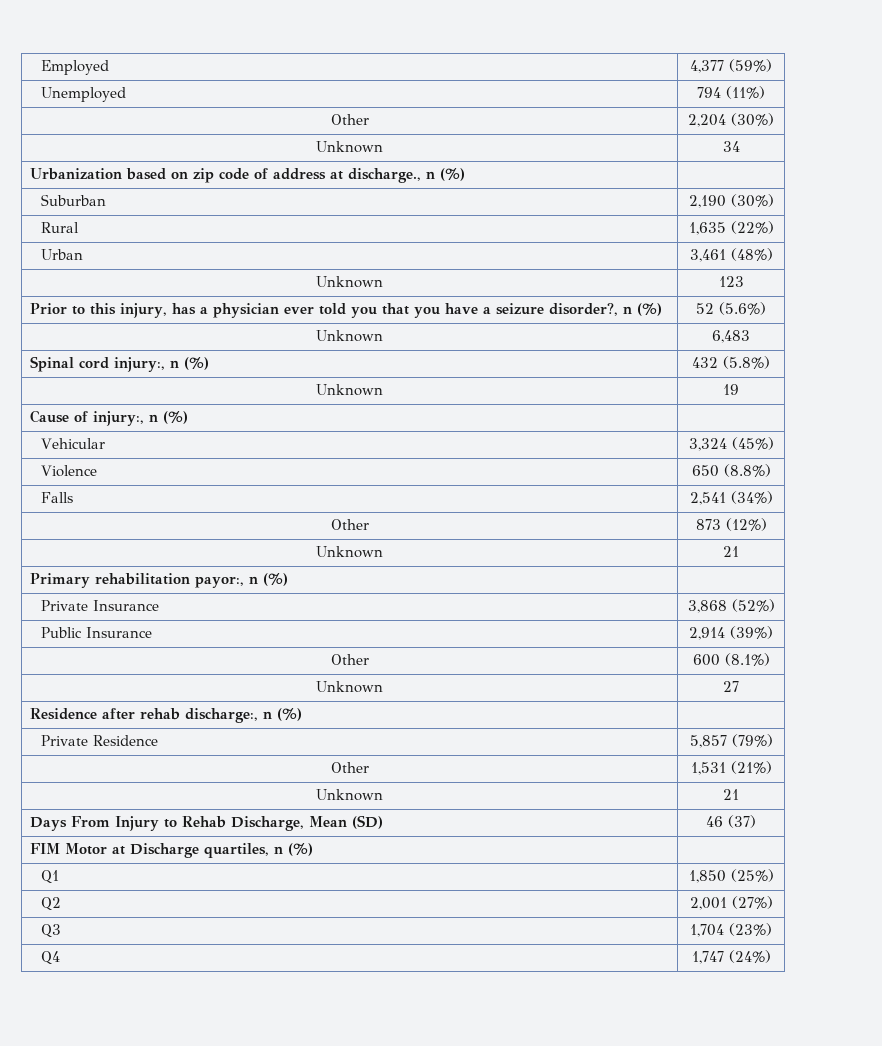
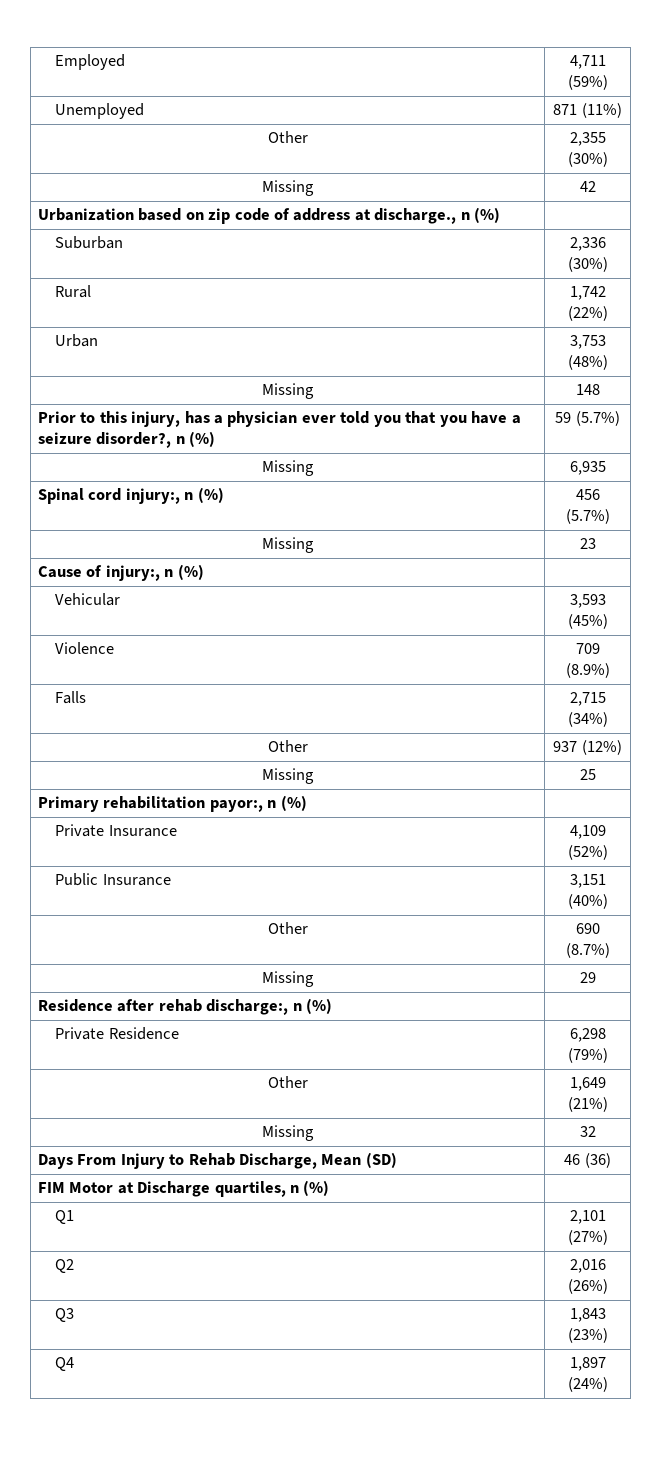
- Employed | 4,377 (59%)
+ Employed | 4,711 (59%)
- Unemployed | 794 (11%)
+ Unemployed | 871 (11%)
- Other | 2,204 (30%)
- Unknown | 34
+ Other | 2,355 (30%)
+ Missing | 42
- Suburban | 2,190 (30%)
+ Suburban | 2,336 (30%)
- Rural | 1,635 (22%)
+ Rural | 1,742 (22%)
- Urban | 3,461 (48%)
+ Urban | 3,753 (48%)
- Unknown | 123
+ Missing | 148
- Prior to this injury, has a physician ever told you that you have a seizure disorder?, n (%) | 52 (5.6%)
- Unknown | 6,483
+ Prior to this injury, has a physician ever told you that you have a seizure disorder?, n (%) | 59 (5.7%)
+ Missing | 6,935
- Spinal cord injury:, n (%) | 432 (5.8%)
- Unknown | 19
+ Spinal cord injury:, n (%) | 456 (5.7%)
+ Missing | 23
- Vehicular | 3,324 (45%)
+ Vehicular | 3,593 (45%)
- Violence | 650 (8.8%)
+ Violence | 709 (8.9%)
- Falls | 2,541 (34%)
+ Falls | 2,715 (34%)
- Other | 873 (12%)
- Unknown | 21
+ Other | 937 (12%)
+ Missing | 25
- Private Insurance | 3,868 (52%)
+ Private Insurance | 4,109 (52%)
- Public Insurance | 2,914 (39%)
- Other | 600 (8.1%)
- Unknown | 27
+ Public Insurance | 3,151 (40%)
+ Other | 690 (8.7%)
+ Missing | 29
- Private Residence | 5,857 (79%)
+ Private Residence | 6,298 (79%)
- Other | 1,531 (21%)
- Unknown | 21
+ Other | 1,649 (21%)
+ Missing | 32
- Days From Injury to Rehab Discharge, Mean (SD) | 46 (37)
+ Days From Injury to Rehab Discharge, Mean (SD) | 46 (36)
- Q1 | 1,850 (25%)
+ Q1 | 2,101 (27%)
- Q2 | 2,001 (27%)
+ Q2 | 2,016 (26%)
- Q3 | 1,704 (23%)
+ Q3 | 1,843 (23%)
- Q4 | 1,747 (24%)
+ Q4 | 1,897 (24%)

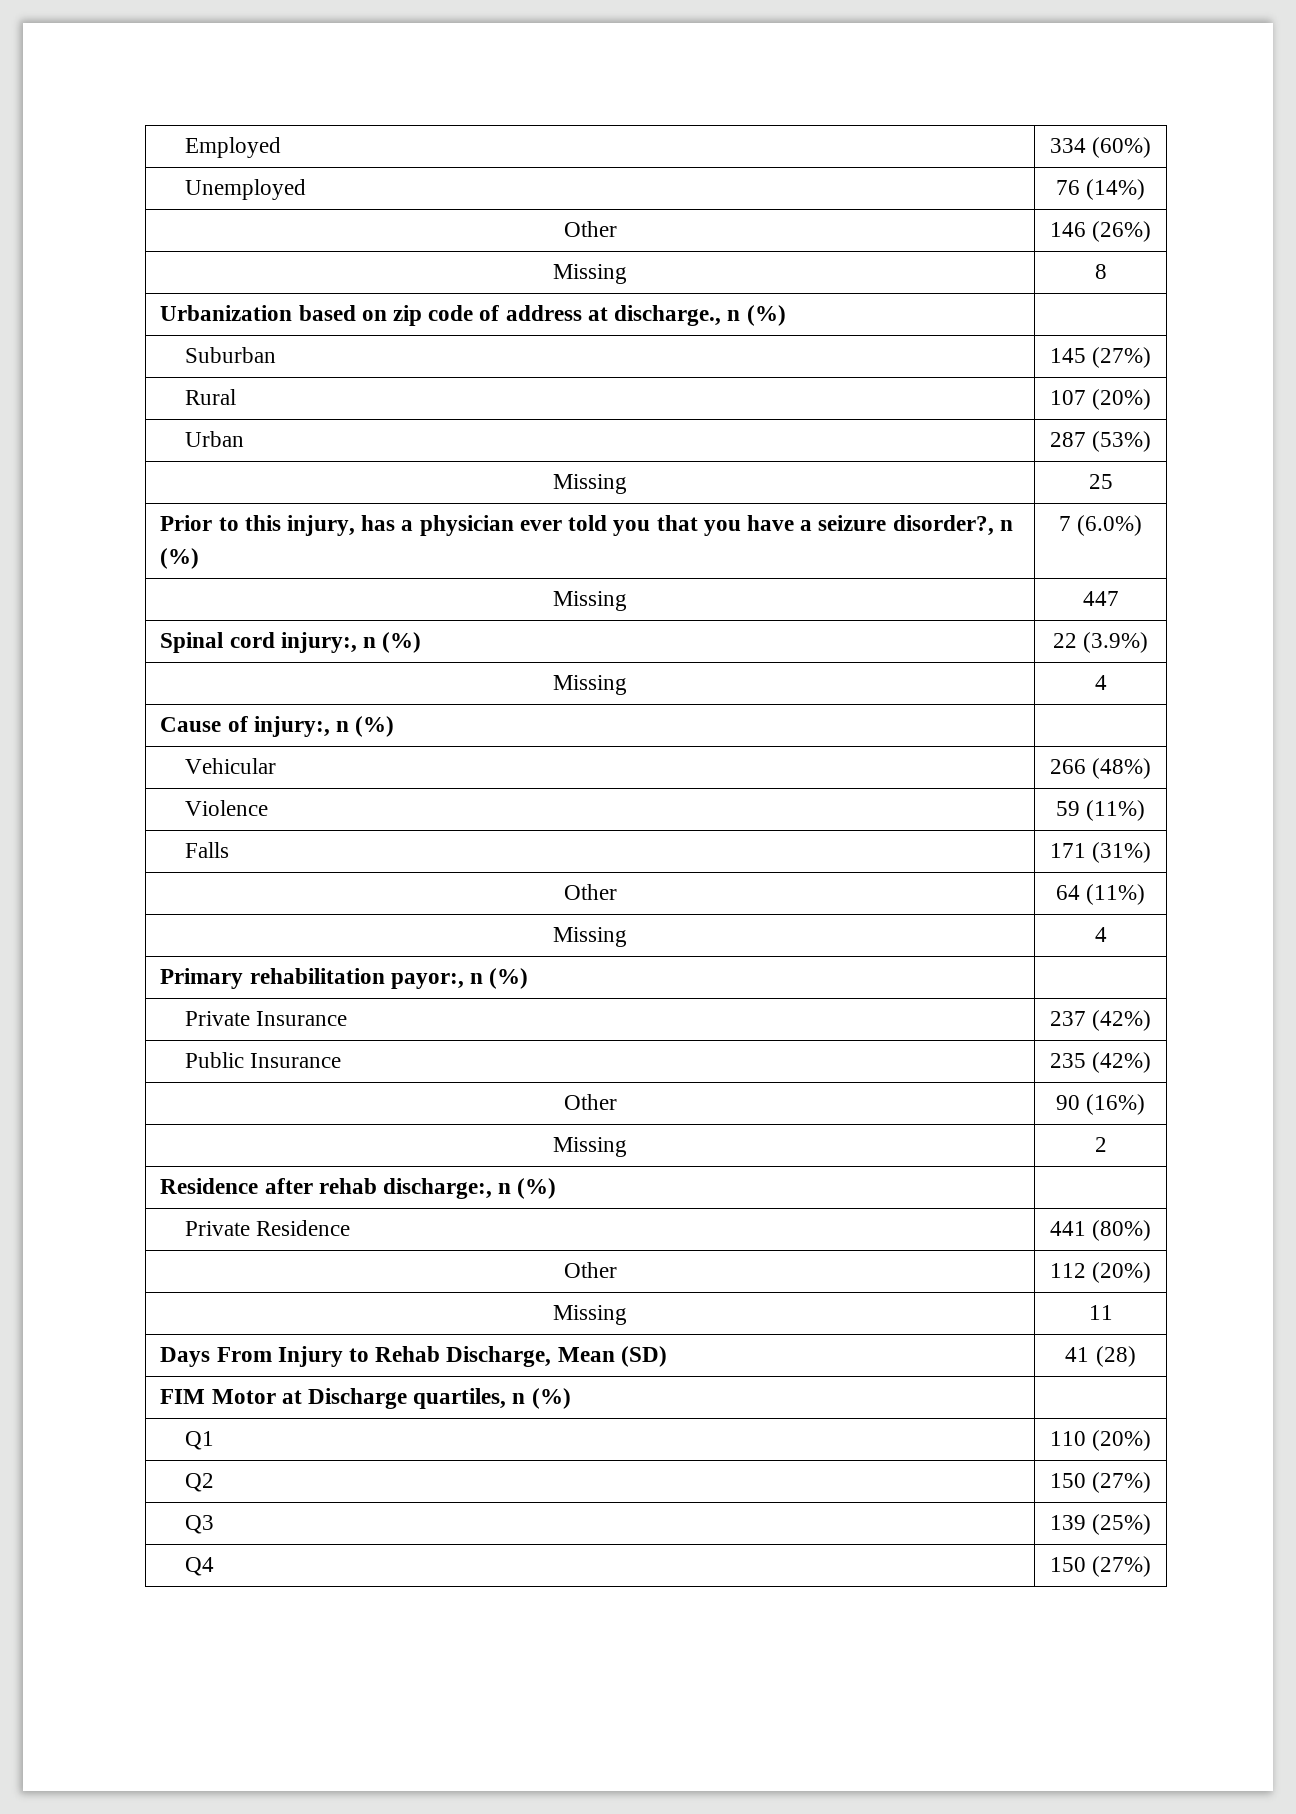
- Employed | 4,711 (59%)
+ Employed | 334 (60%)
- Unemployed | 871 (11%)
- Other | 2,355 (30%)
- Missing | 42
+ Unemployed | 76 (14%)
+ Other | 146 (26%)
+ Missing | 8
- Suburban | 2,336 (30%)
+ Suburban | 145 (27%)
- Rural | 1,742 (22%)
+ Rural | 107 (20%)
- Urban | 3,753 (48%)
- Missing | 148
+ Urban | 287 (53%)
+ Missing | 25
- Prior to this injury, has a physician ever told you that you have a seizure disorder?, n (%) | 59 (5.7%)
- Missing | 6,935
+ Prior to this injury, has a physician ever told you that you have a seizure disorder?, n (%) | 7 (6.0%)
+ Missing | 447
- Spinal cord injury:, n (%) | 456 (5.7%)
- Missing | 23
+ Spinal cord injury:, n (%) | 22 (3.9%)
+ Missing | 4
- Vehicular | 3,593 (45%)
+ Vehicular | 266 (48%)
- Violence | 709 (8.9%)
+ Violence | 59 (11%)
- Falls | 2,715 (34%)
- Other | 937 (12%)
- Missing | 25
+ Falls | 171 (31%)
+ Other | 64 (11%)
+ Missing | 4
- Private Insurance | 4,109 (52%)
+ Private Insurance | 237 (42%)
- Public Insurance | 3,151 (40%)
- Other | 690 (8.7%)
- Missing | 29
+ Public Insurance | 235 (42%)
+ Other | 90 (16%)
+ Missing | 2
- Private Residence | 6,298 (79%)
- Other | 1,649 (21%)
- Missing | 32
+ Private Residence | 441 (80%)
+ Other | 112 (20%)
+ Missing | 11
- Days From Injury to Rehab Discharge, Mean (SD) | 46 (36)
+ Days From Injury to Rehab Discharge, Mean (SD) | 41 (28)
- Q1 | 2,101 (27%)
+ Q1 | 110 (20%)
- Q2 | 2,016 (26%)
+ Q2 | 150 (27%)
- Q3 | 1,843 (23%)
+ Q3 | 139 (25%)
- Q4 | 1,897 (24%)
+ Q4 | 150 (27%)

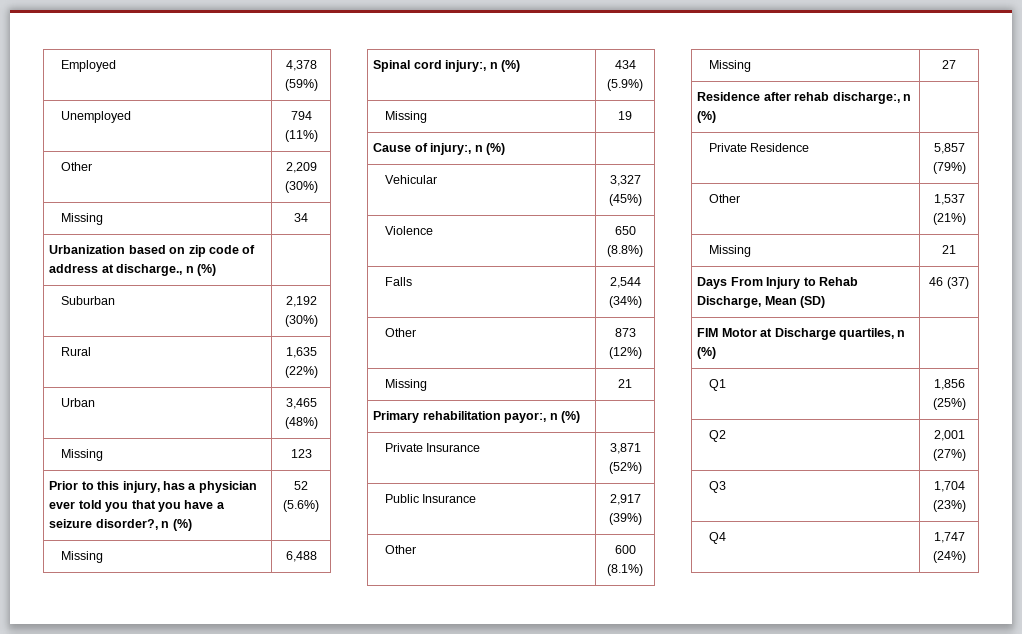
- Employed | 334 (60%)
+ Employed | 4,378 (59%)
- Unemployed | 76 (14%)
- Other | 146 (26%)
- Missing | 8
+ Unemployed | 794 (11%)
+ Other | 2,209 (30%)
+ Missing | 34
- Suburban | 145 (27%)
+ Suburban | 2,192 (30%)
- Rural | 107 (20%)
+ Rural | 1,635 (22%)
- Urban | 287 (53%)
- Missing | 25
+ Urban | 3,465 (48%)
+ Missing | 123
- Prior to this injury, has a physician ever told you that you have a seizure disorder?, n (%) | 7 (6.0%)
- Missing | 447
+ Prior to this injury, has a physician ever told you that you have a seizure disorder?, n (%) | 52 (5.6%)
+ Missing | 6,488
- Spinal cord injury:, n (%) | 22 (3.9%)
- Missing | 4
+ Spinal cord injury:, n (%) | 434 (5.9%)
+ Missing | 19
- Vehicular | 266 (48%)
+ Vehicular | 3,327 (45%)
- Violence | 59 (11%)
+ Violence | 650 (8.8%)
- Falls | 171 (31%)
- Other | 64 (11%)
- Missing | 4
+ Falls | 2,544 (34%)
+ Other | 873 (12%)
+ Missing | 21
- Private Insurance | 237 (42%)
+ Private Insurance | 3,871 (52%)
- Public Insurance | 235 (42%)
- Other | 90 (16%)
- Missing | 2
+ Public Insurance | 2,917 (39%)
+ Other | 600 (8.1%)
+ Missing | 27
- Private Residence | 441 (80%)
- Other | 112 (20%)
- Missing | 11
+ Private Residence | 5,857 (79%)
+ Other | 1,537 (21%)
+ Missing | 21
- Days From Injury to Rehab Discharge, Mean (SD) | 41 (28)
+ Days From Injury to Rehab Discharge, Mean (SD) | 46 (37)
- Q1 | 110 (20%)
+ Q1 | 1,856 (25%)
- Q2 | 150 (27%)
+ Q2 | 2,001 (27%)
- Q3 | 139 (25%)
+ Q3 | 1,704 (23%)
- Q4 | 150 (27%)
+ Q4 | 1,747 (24%)

